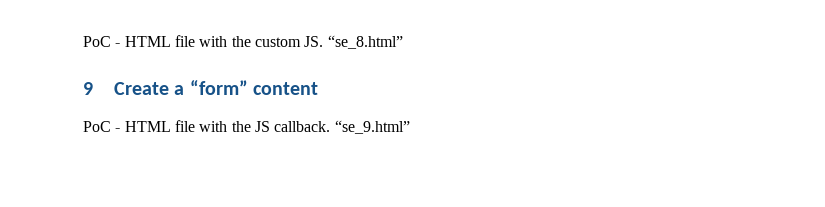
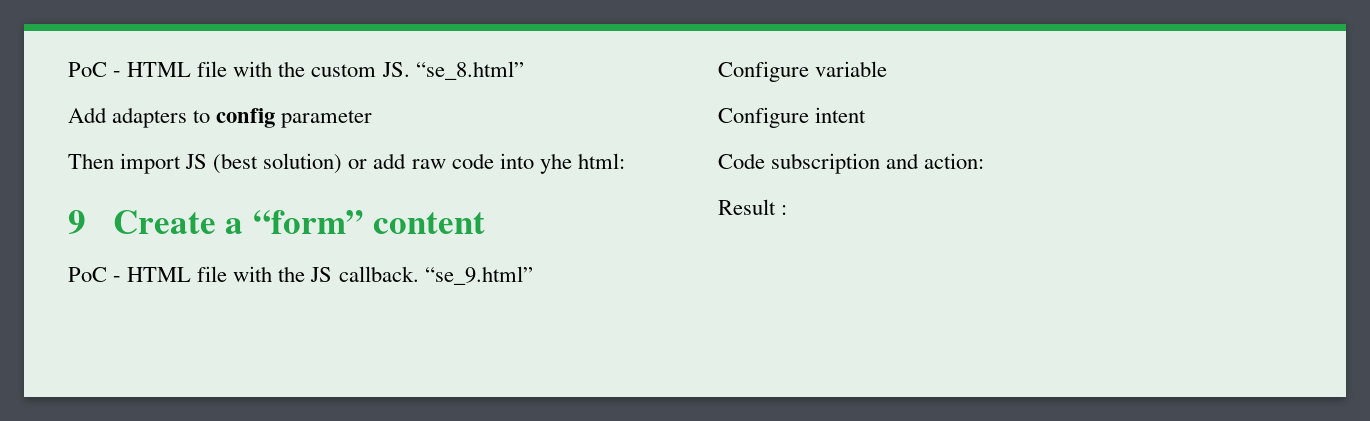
+ Add adapters to config parameter
+ Then import JS (best solution) or add raw code into yhe html:
+ Configure variable
+ Configure intent
+ Code subscription and action:
+ Result :

